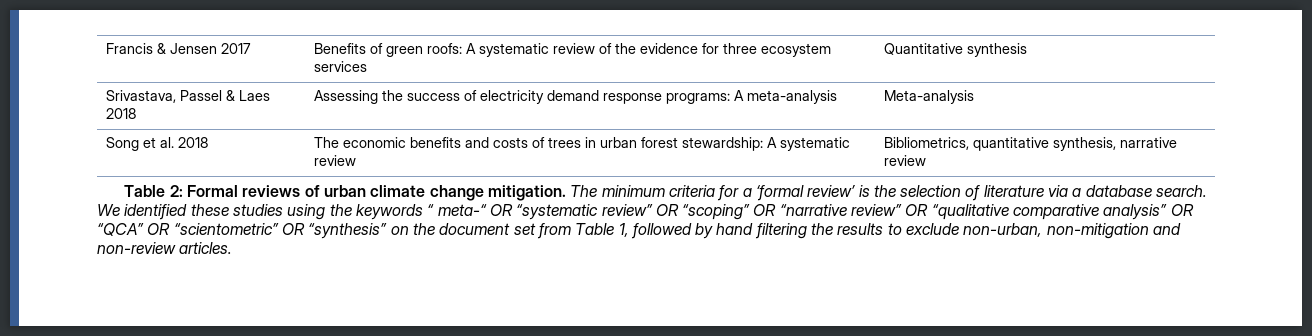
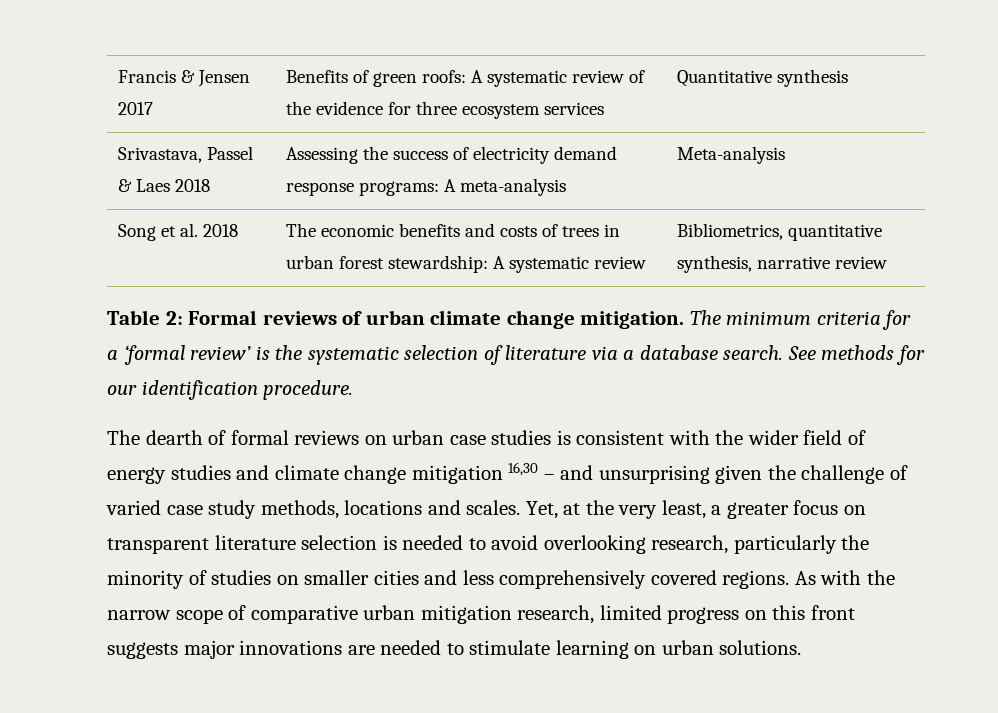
- The minimum criteria for a ‘formal review’ is the selection of literature via a database search.
+ The minimum criteria for a ‘formal review’ is the systematic selection of literature via a database search.
- We identified these studies using the keywords “ meta-“ OR “systematic review” OR “scoping” OR “narrative review” OR “qualitative comparative analysis” OR “QCA” OR “scientometric” OR “synthesis” on the document set from Table 1, followed by hand filtering the results to exclude non-urban, non-mitigation and non-review articles.
+ See methods for our identification procedure.
+ The dearth of formal reviews on urban case studies is consistent with the wider field of energy studies and climate change mitigation 16,30 – and unsurprising given the challenge of varied case study methods, locations and scales. Yet, at the very least, a greater focus on transparent literature selection is needed to avoid overlooking research, particularly the minority of studies on smaller cities and less comprehensively covered regions. As with the narrow scope of comparative urban mitigation research, limited progress on this front suggests major innovations are needed to stimulate learning on urban solutions.

